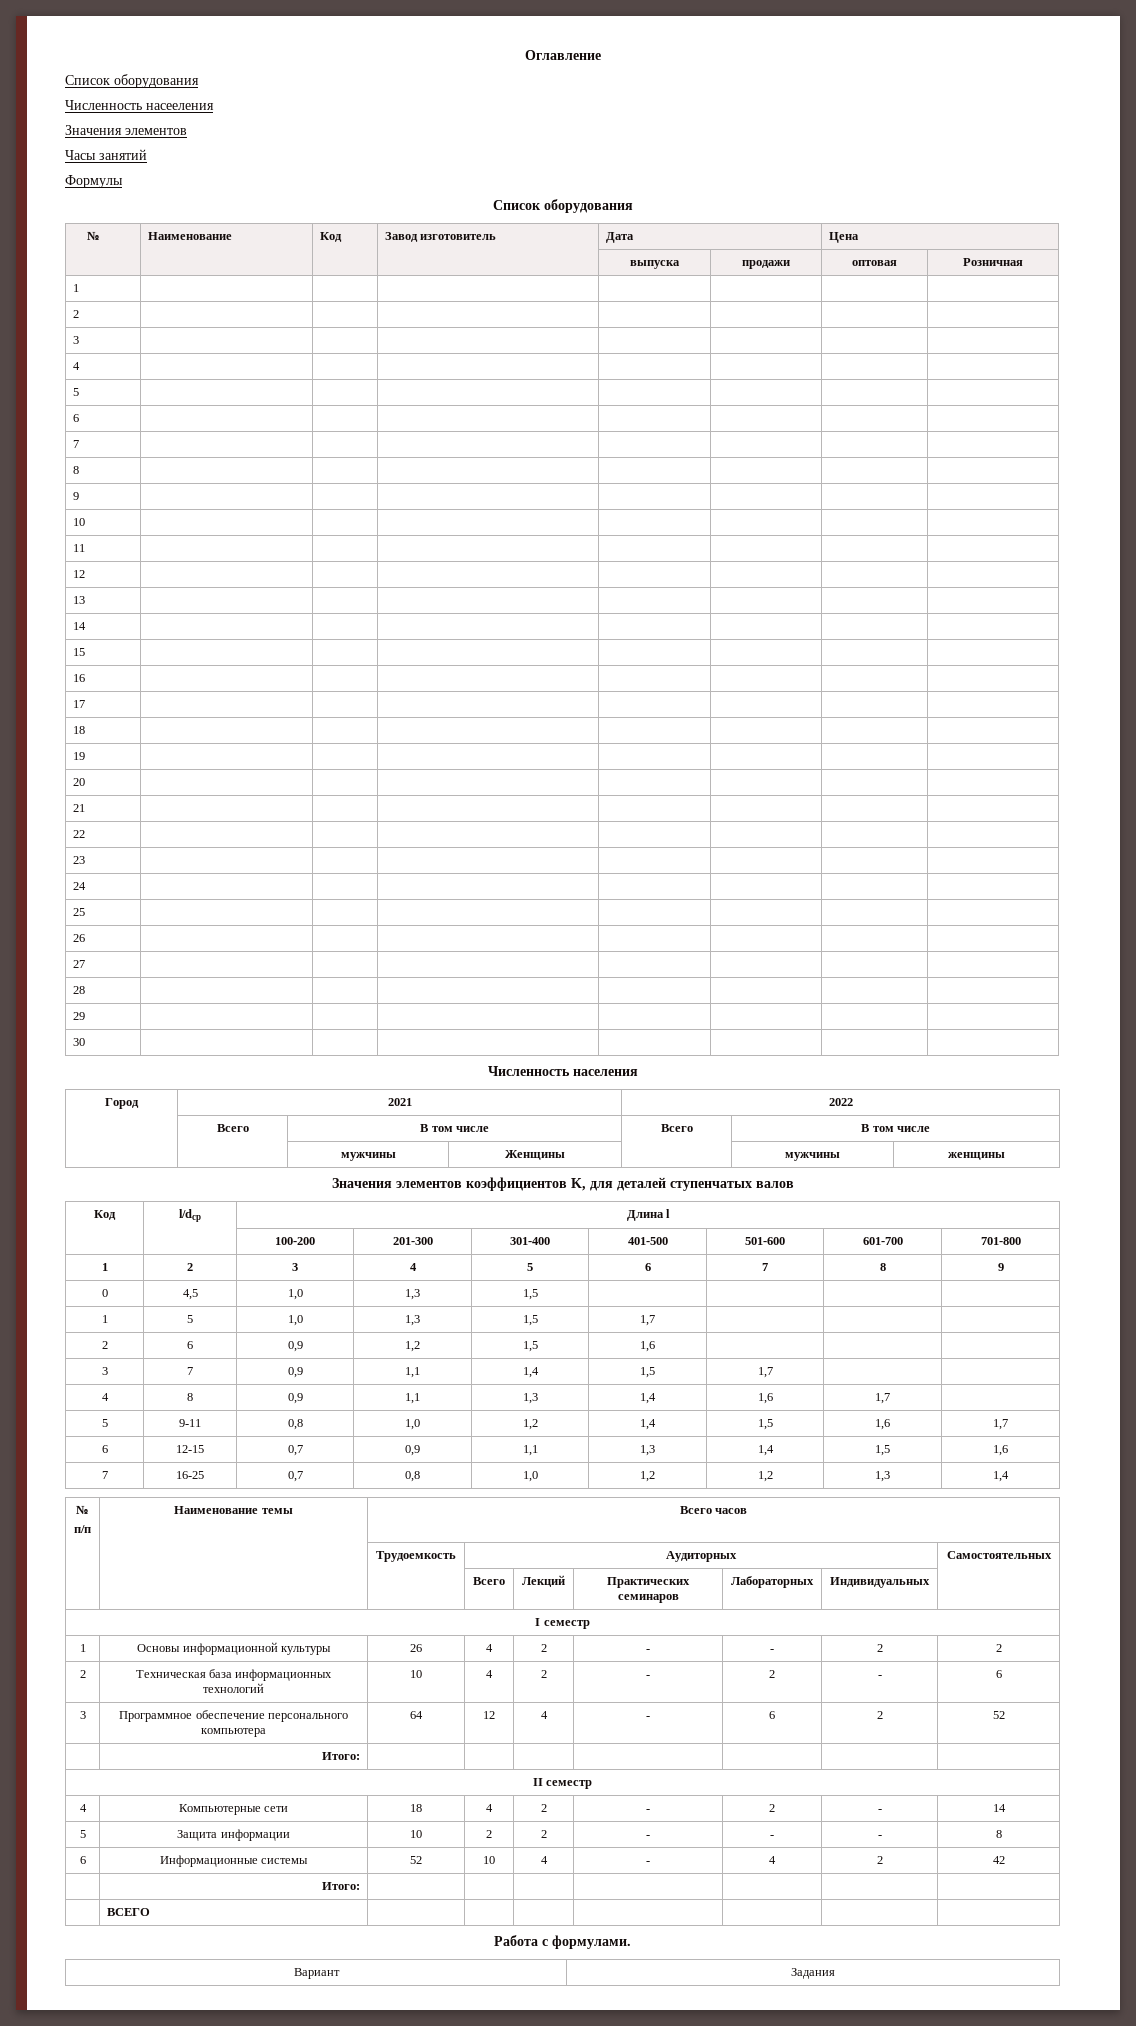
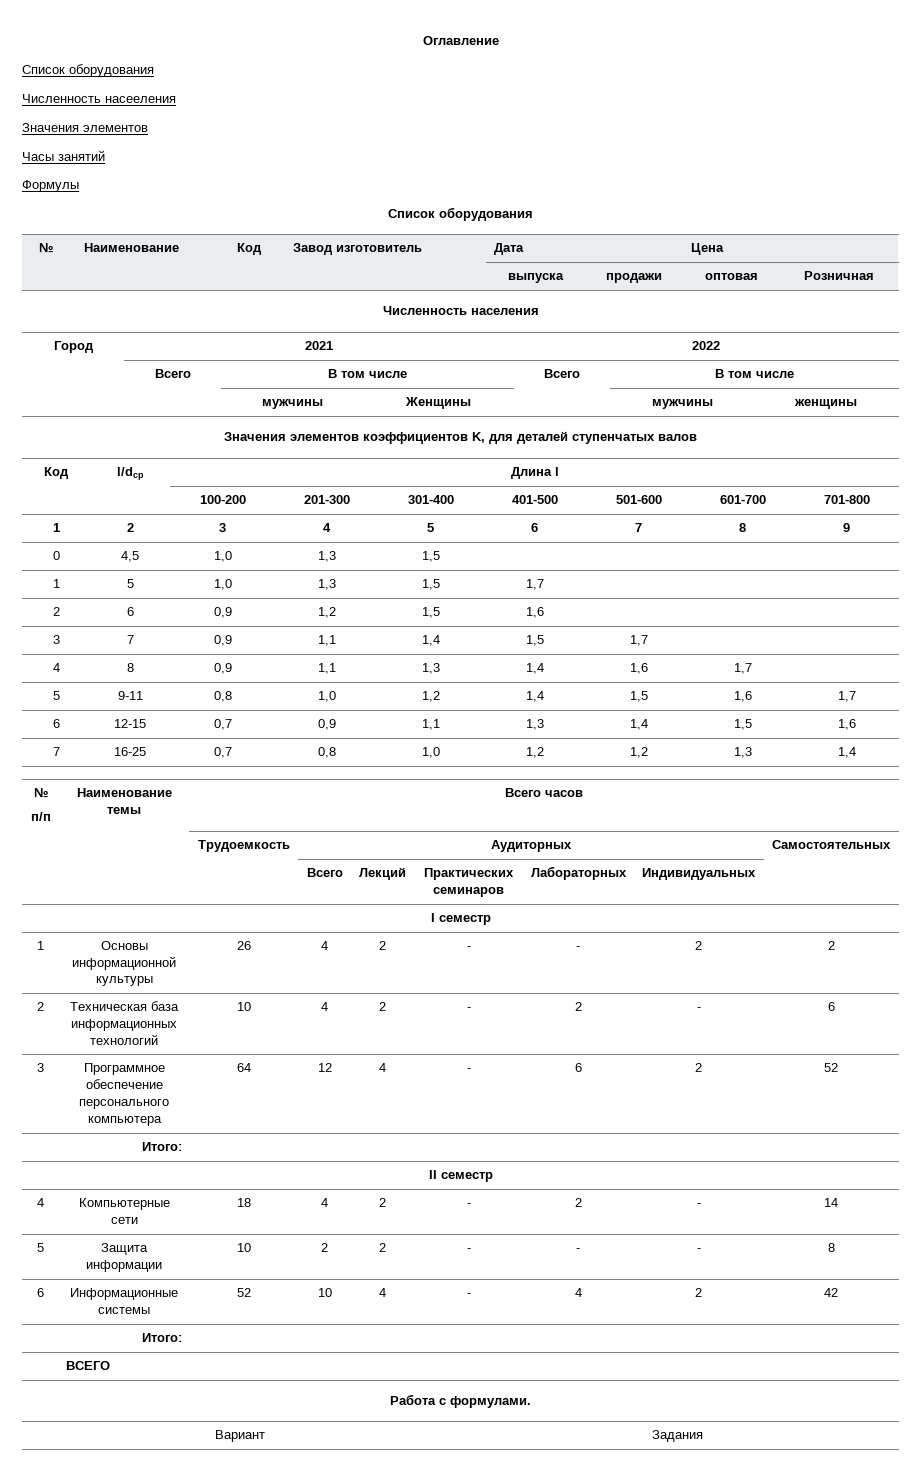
- 1 | | | | | | |
- 2 | | | | | | |
- 3 | | | | | | |
- 4 | | | | | | |
- 5 | | | | | | |
- 6 | | | | | | |
- 7 | | | | | | |
- 8 | | | | | | |
- 9 | | | | | | |
- 10 | | | | | | |
- 11 | | | | | | |
- 12 | | | | | | |
- 13 | | | | | | |
- 14 | | | | | | |
- 15 | | | | | | |
- 16 | | | | | | |
- 17 | | | | | | |
- 18 | | | | | | |
- 19 | | | | | | |
- 20 | | | | | | |
- 21 | | | | | | |
- 22 | | | | | | |
- 23 | | | | | | |
- 24 | | | | | | |
- 25 | | | | | | |
- 26 | | | | | | |
- 27 | | | | | | |
- 28 | | | | | | |
- 29 | | | | | | |
- 30 | | | | | | |

